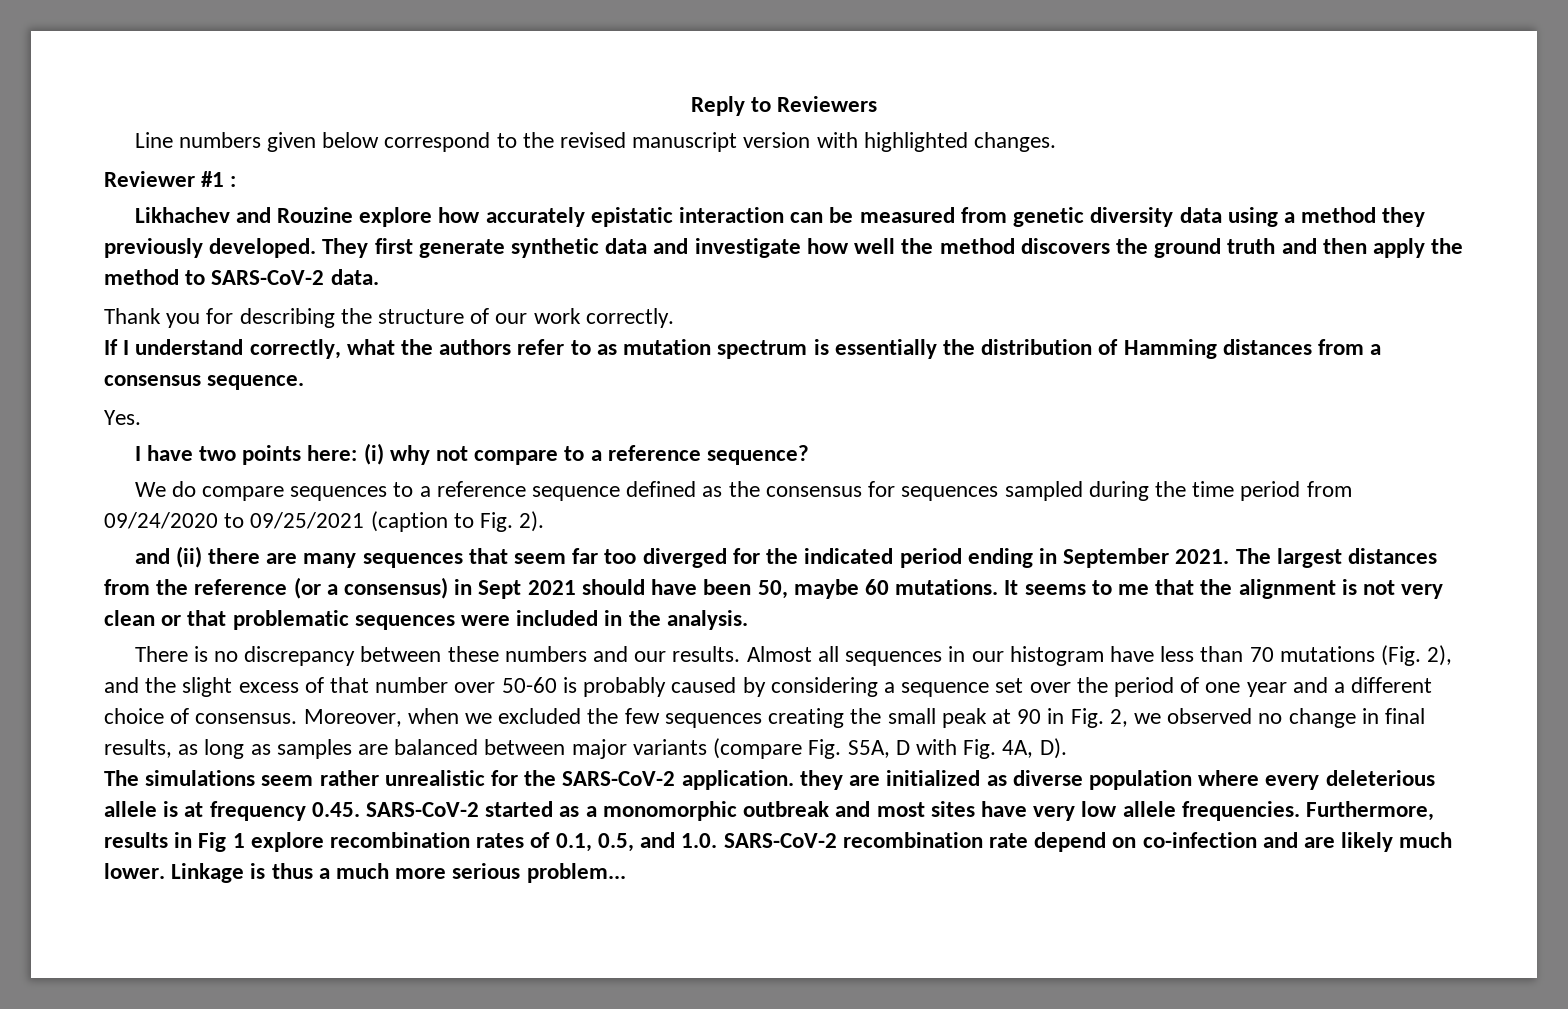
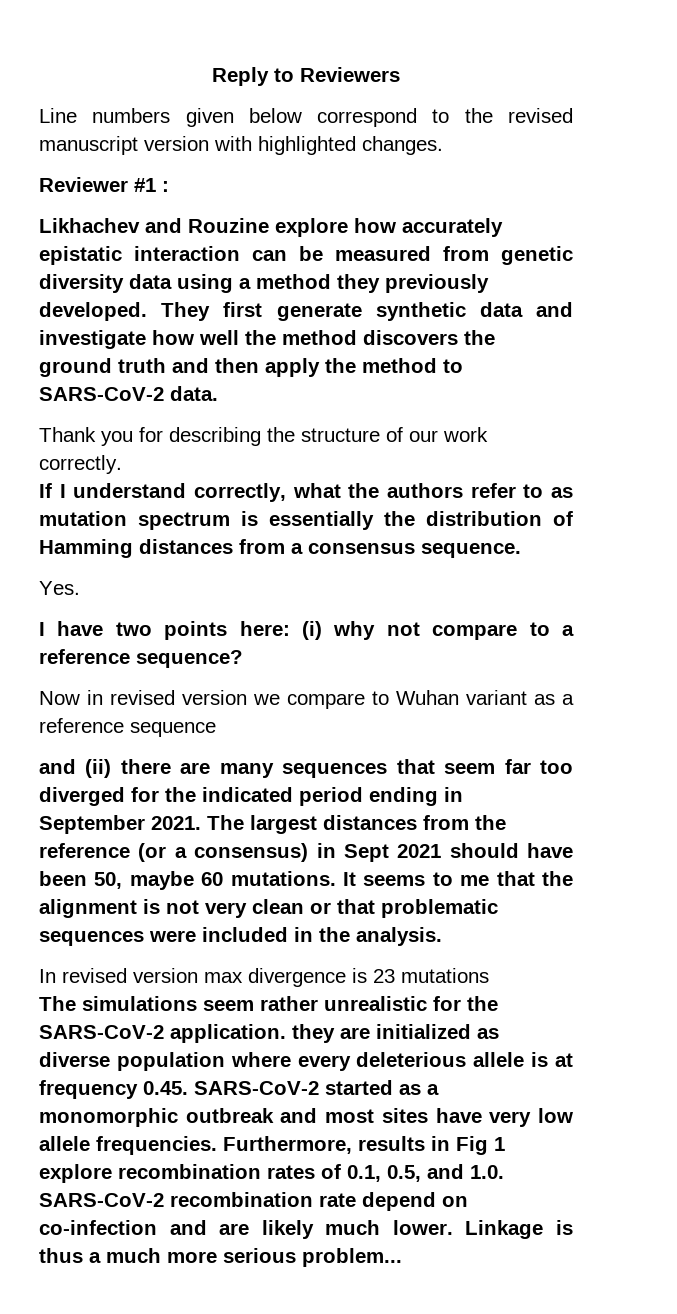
- We do compare sequences to a reference sequence defined as the consensus for sequences sampled during the time period from 09/24/2020 to 09/25/2021 (caption to Fig. 2).
+ Now in revised version we compare to Wuhan variant as a reference sequence
- There is no discrepancy between these numbers and our results. Almost all sequences in our histogram have less than 70 mutations (Fig. 2), and the slight excess of that number over 50-60 is probably caused by considering a sequence set over the period of one year and a different choice of consensus. Moreover, when we excluded the few sequences creating the small peak at 90 in Fig. 2, we observed no change in final results, as long as samples are balanced between major variants (compare Fig. S5A, D with Fig. 4A, D).
+ In revised version max divergence is 23 mutations

